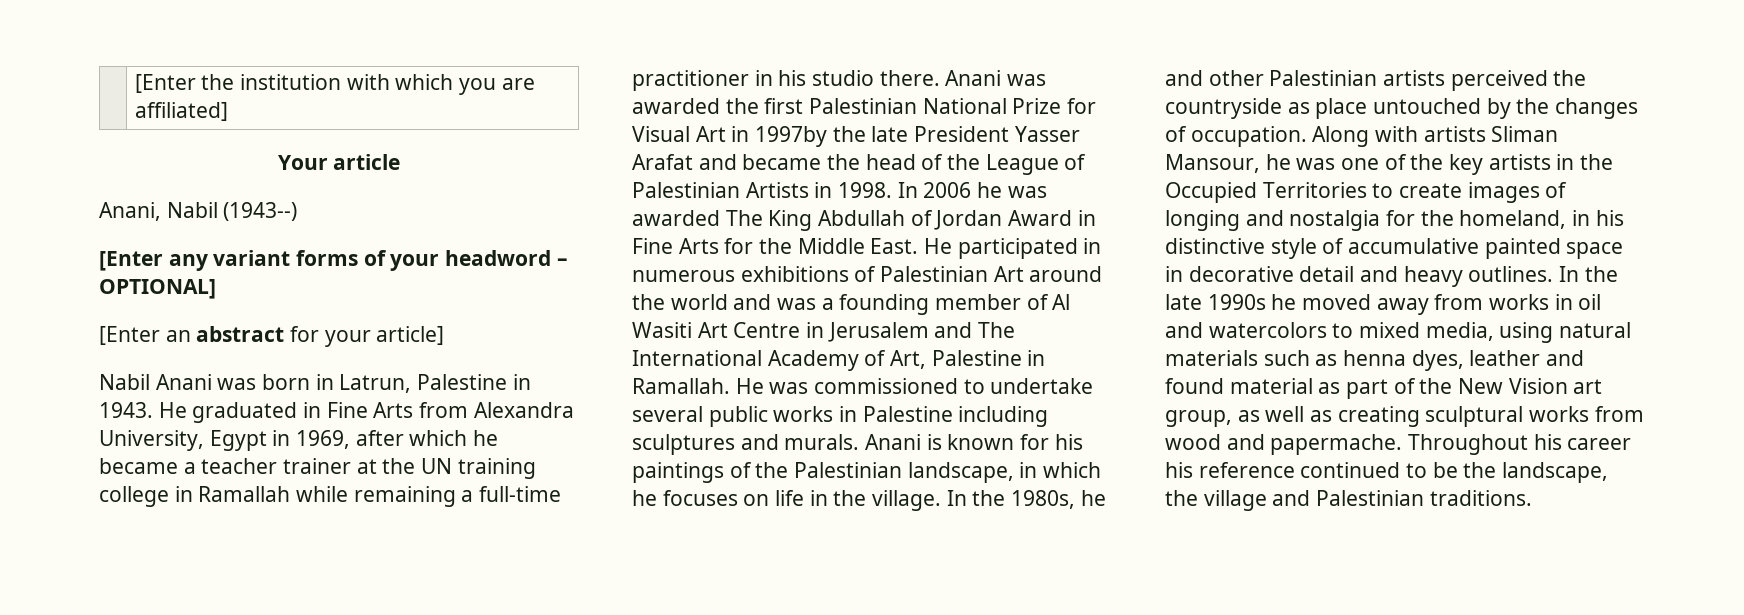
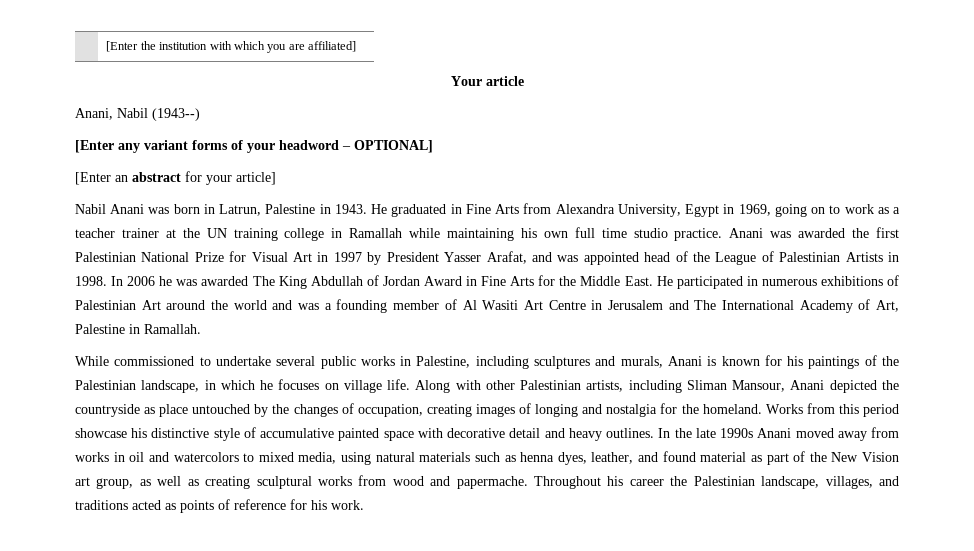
- He graduated in Fine Arts from Alexandra University, Egypt in 1969, after which he became a teacher trainer at the UN training college in Ramallah while remaining a full-time practitioner in his studio there.
+ He graduated in Fine Arts from Alexandra University, Egypt in 1969, going on to work as a teacher trainer at the UN training college in Ramallah while maintaining his own full time studio practice.
- Anani was awarded the first Palestinian National Prize for Visual Art in 1997by the late President Yasser Arafat and became the head of the League of Palestinian Artists in 1998.
+ Anani was awarded the first Palestinian National Prize for Visual Art in 1997 by President Yasser Arafat, and was appointed head of the League of Palestinian Artists in 1998.
- He participated in numerous exhibitions of Palestinian Art around the world and was a founding member of Al Wasiti Art Centre in Jerusalem and The International Academy of Art, Palestine in Ramallah. He was commissioned to undertake several public works in Palestine including sculptures and murals. Anani is known for his paintings of the Palestinian landscape, in which he focuses on life in the village. In the 1980s, he and other Palestinian artists perceived the countryside as place untouched by the changes of occupation. Along with artists Sliman Mansour, he was one of the key artists in the Occupied Territories to create images of longing and nostalgia for the homeland, in his distinctive style of accumulative painted space in decorative detail and heavy outlines.
+ He participated in numerous exhibitions of Palestinian Art around the world and was a founding member of Al Wasiti Art Centre in Jerusalem and The International Academy of Art, Palestine in Ramallah.
+ While commissioned to undertake several public works in Palestine, including sculptures and murals, Anani is known for his paintings of the Palestinian landscape, in which he focuses on village life. Along with other Palestinian artists, including Sliman Mansour, Anani depicted the countryside as place untouched by the changes of occupation, creating images of longing and nostalgia for the homeland. Works from this period showcase his distinctive style of accumulative painted space with decorative detail and heavy outlines.
- In the late 1990s he moved away from works in oil and watercolors to mixed media, using natural materials such as henna dyes, leather and found material as part of the New Vision art group, as well as creating sculptural works from wood and papermache.
+ In the late 1990s Anani moved away from works in oil and watercolors to mixed media, using natural materials such as henna dyes, leather, and found material as part of the New Vision art group, as well as creating sculptural works from wood and papermache.
- Throughout his career his reference continued to be the landscape, the village and Palestinian traditions.
+ Throughout his career the Palestinian landscape, villages, and traditions acted as points of reference for his work.

